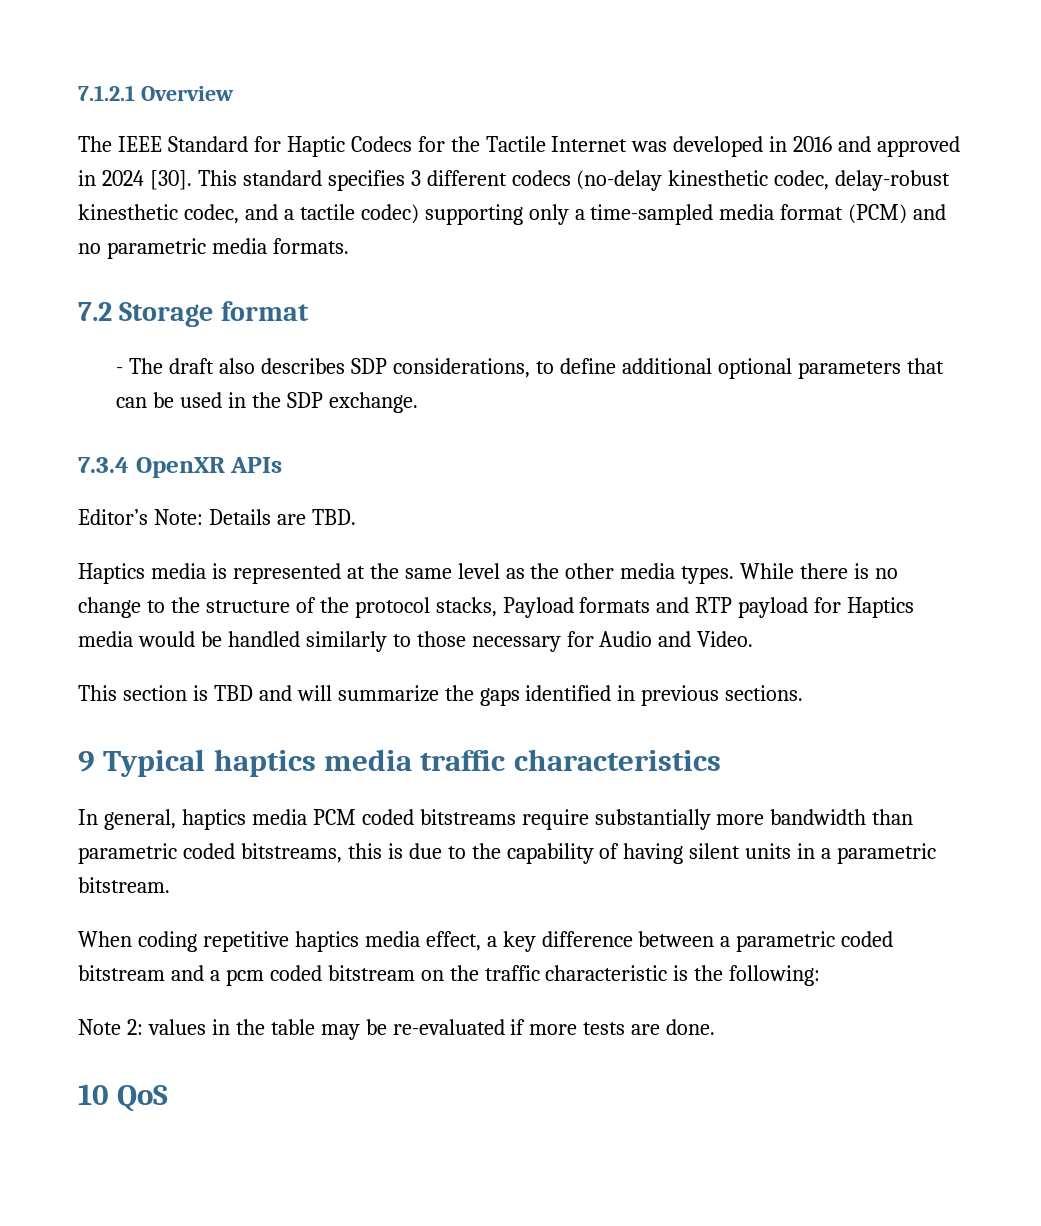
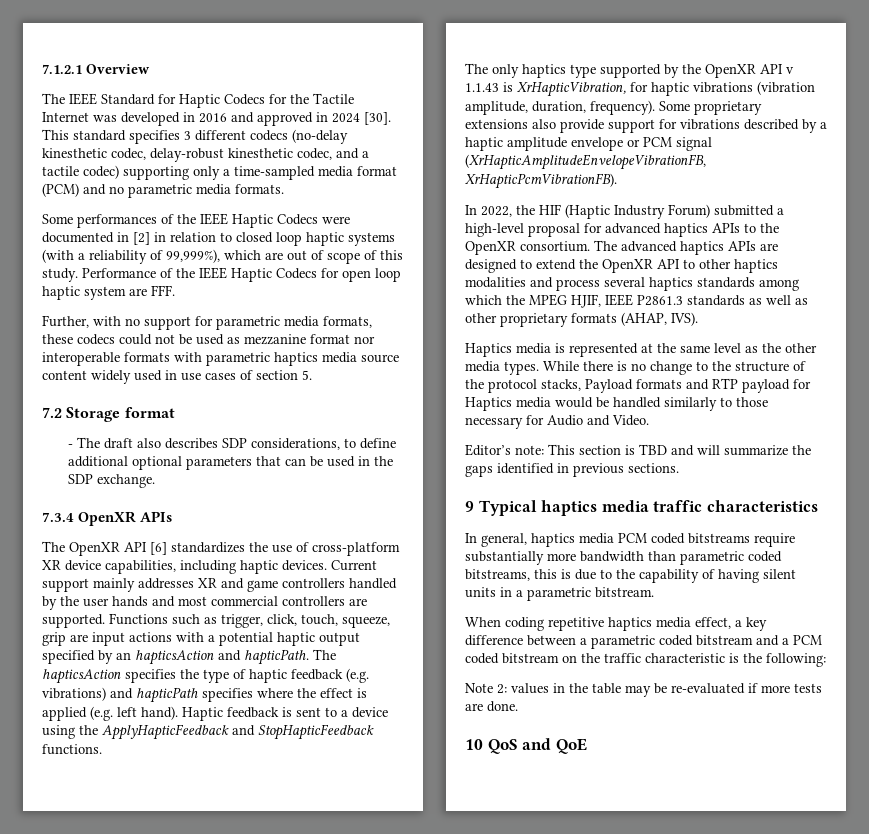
+ Some performances of the IEEE Haptic Codecs were documented in [2] in relation to closed loop haptic systems (with a reliability of 99,999%), which are out of scope of this study. Performance of the IEEE Haptic Codecs for open loop haptic system are FFF.
+ Further, with no support for parametric media formats, these codecs could not be used as mezzanine format nor interoperable formats with parametric haptics media source content widely used in use cases of section 5.
- Editor’s Note: Details are TBD.
+ The OpenXR API [6] standardizes the use of cross-platform XR device capabilities, including haptic devices. Current support mainly addresses XR and game controllers handled by the user hands and most commercial controllers are supported. Functions such as trigger, click, touch, squeeze, grip are input actions with a potential haptic output specified by an hapticsAction and hapticPath. The hapticsAction specifies the type of haptic feedback (e.g. vibrations) and hapticPath specifies where the effect is applied (e.g. left hand). Haptic feedback is sent to a device using the ApplyHapticFeedback and StopHapticFeedback functions.
+ The only haptics type supported by the OpenXR API v 1.1.43 is XrHapticVibration, for haptic vibrations (vibration amplitude, duration, frequency). Some proprietary extensions also provide support for vibrations described by a haptic amplitude envelope or PCM signal (XrHapticAmplitudeEnvelopeVibrationFB, XrHapticPcmVibrationFB).
+ In 2022, the HIF (Haptic Industry Forum) submitted a high-level proposal for advanced haptics APIs to the OpenXR consortium. The advanced haptics APIs are designed to extend the OpenXR API to other haptics modalities and process several haptics standards among which the MPEG HJIF, IEEE P2861.3 standards as well as other proprietary formats (AHAP, IVS).
- This section is TBD and will summarize the gaps identified in previous sections.
+ Editor’s note: This section is TBD and will summarize the gaps identified in previous sections.
- When coding repetitive haptics media effect, a key difference between a parametric coded bitstream and a pcm coded bitstream on the traffic characteristic is the following:
+ When coding repetitive haptics media effect, a key difference between a parametric coded bitstream and a PCM coded bitstream on the traffic characteristic is the following:
- 10 QoS
+ 10 QoS and QoE

